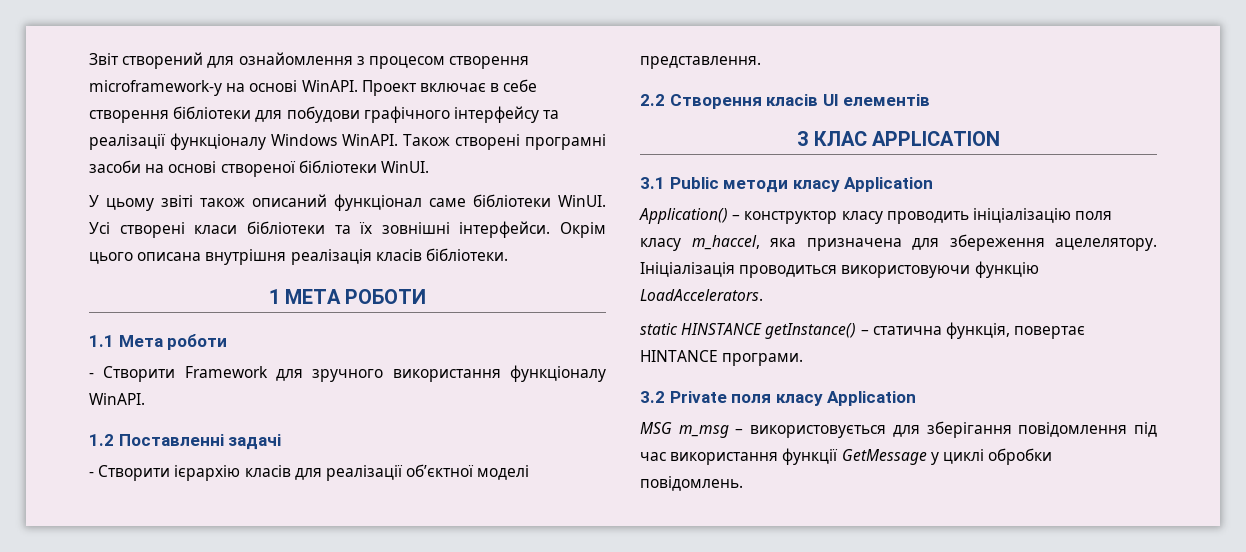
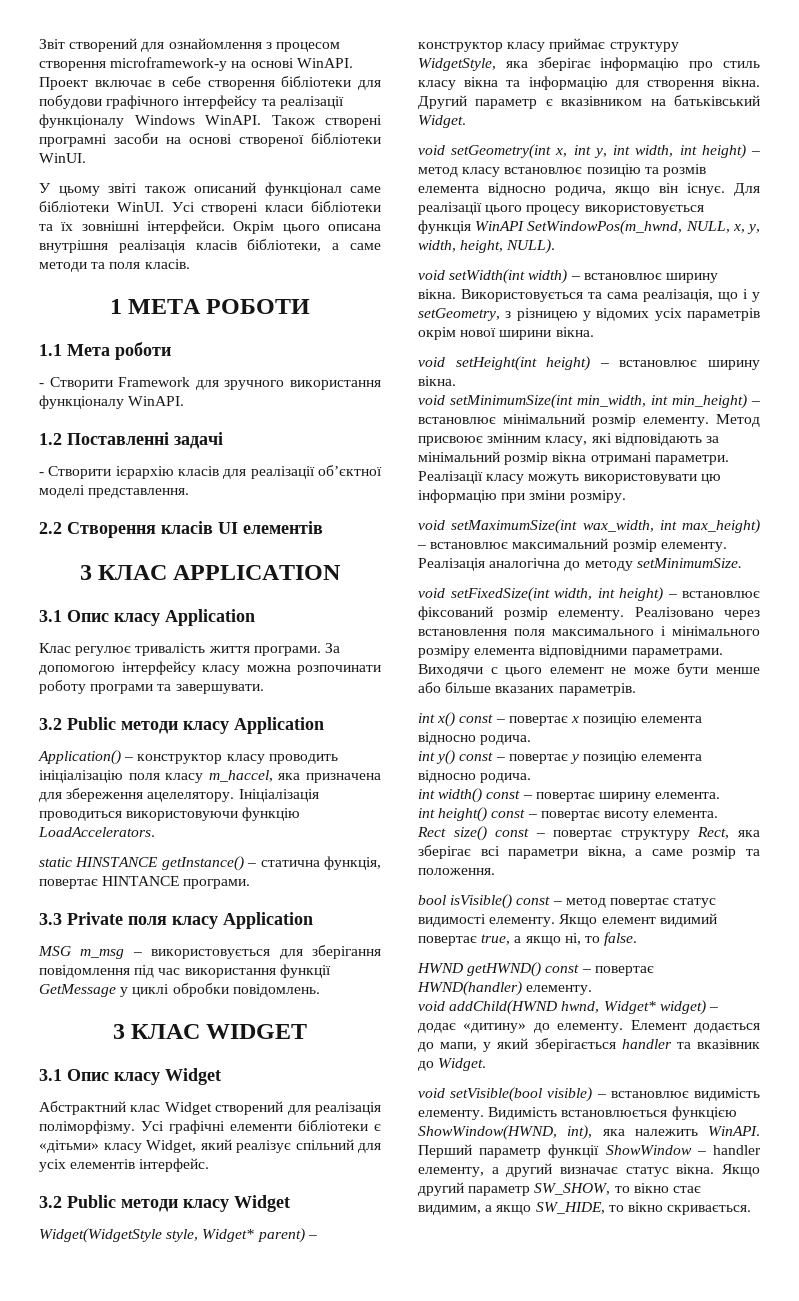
- Окрім цього описана внутрішня реалізація класів бібліотеки.
+ Окрім цього описана внутрішня реалізація класів бібліотеки, а саме методи та поля класів.
- 3.1 Public методи класу Application
+ 3.1 Опис класу Application
+ Клас регулює тривалість життя програми. За допомогою інтерфейсу класу можна розпочинати роботу програми та завершувати.
+ 3.2 Public методи класу Application
- 3.2 Private поля класу Application
+ 3.3 Private поля класу Application
+ 3 КЛАС WIDGET
+ 3.1 Опис класу Widget
+ Абстрактний клас Widget створений для реалізація поліморфізму. Усі графічні елементи бібліотеки є «дітьми» класу Widget, який реалізує спільний для усіх елементів інтерфейс.
+ 3.2 Public методи класу Widget
+ Widget(WidgetStyle style, Widget* parent) – конструктор класу приймає структуру WidgetStyle, яка зберігає інформацію про стиль класу вікна та інформацію для створення вікна. Другий параметр є вказівником на батьківський Widget.
+ void setGeometry(int x, int y, int width, int height) – метод класу встановлює позицію та розмів елемента відносно родича, якщо він існує. Для реалізації цього процесу використовується функція WinAPI SetWindowPos(m_hwnd, NULL, x, y, width, height, NULL).
+ void setWidth(int width) – встановлює ширину вікна. Використовується та сама реалізація, що і у setGeometry, з різницею у відомих усіх параметрів окрім нової ширини вікна.
+ void setHeight(int height) – встановлює ширину вікна.
+ void setMinimumSize(int min_width, int min_height) – встановлює мінімальний розмір елементу. Метод присвоює змінним класу, які відповідають за мінімальний розмір вікна отримані параметри. Реалізації класу можуть використовувати цю інформацію при зміни розміру.
+ void setMaximumSize(int wax_width, int max_height) – встановлює максимальний розмір елементу. Реалізація аналогічна до методу setMinimumSize.
+ void setFixedSize(int width, int height) – встановлює фіксований розмір елементу. Реалізовано через встановлення поля максимального і мінімального розміру елемента відповідними параметрами. Виходячи с цього елемент не може бути менше або більше вказаних параметрів.
+ int x() const – повертає x позицію елемента відносно родича.
+ int y() const – повертає y позицію елемента відносно родича.
+ int width() const – повертає ширину елемента.
+ int height() const – повертає висоту елемента.
+ Rect size() const – повертає структуру Rect, яка зберігає всі параметри вікна, а саме розмір та положення.
+ bool isVisible() const – метод повертає статус видимості елементу. Якщо елемент видимий повертає true, а якщо ні, то false.
+ HWND getHWND() const – повертає HWND(handler) елементу.
+ void addChild(HWND hwnd, Widget* widget) – додає «дитину» до елементу. Елемент додається до мапи, у який зберігається handler та вказівник до Widget.
+ void setVisible(bool visible) – встановлює видимість елементу. Видимість встановлюється функцією ShowWindow(HWND, int), яка належить WinAPI. Перший параметр функції ShowWindow – handler елементу, а другий визначає статус вікна. Якщо другий параметр SW_SHOW, то вікно стає видимим, а якщо SW_HIDE, то вікно скривається.

